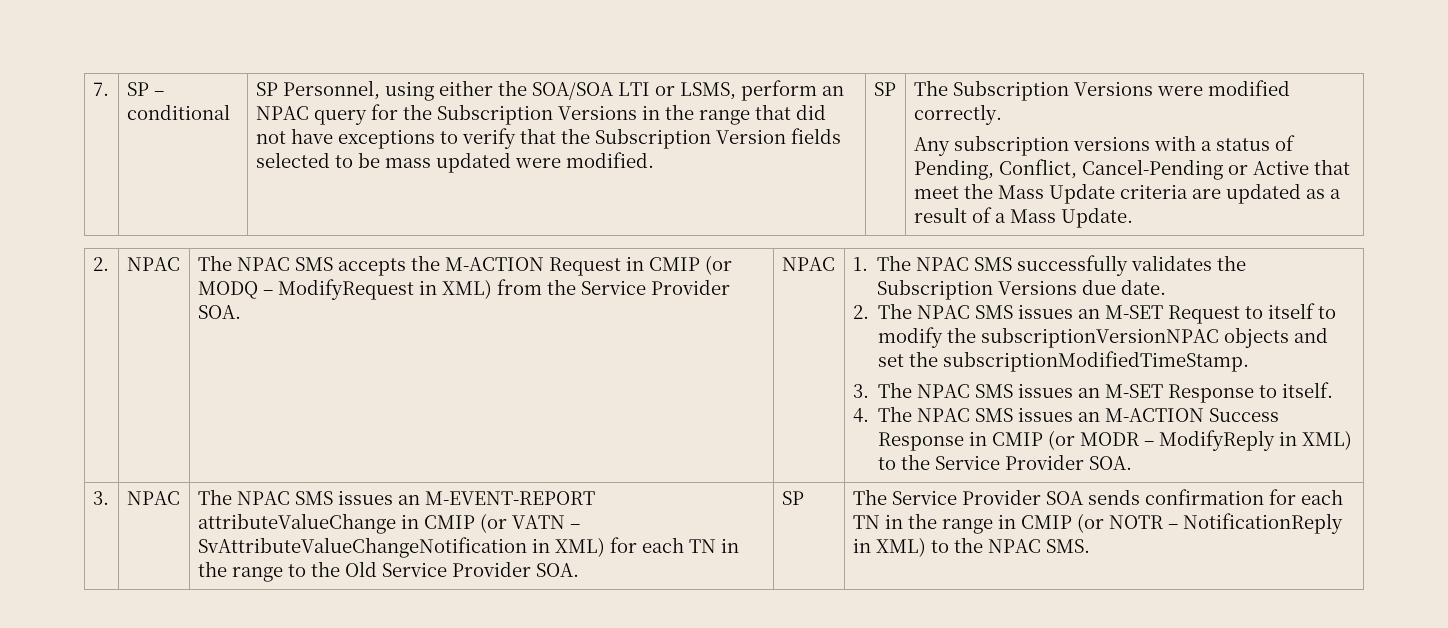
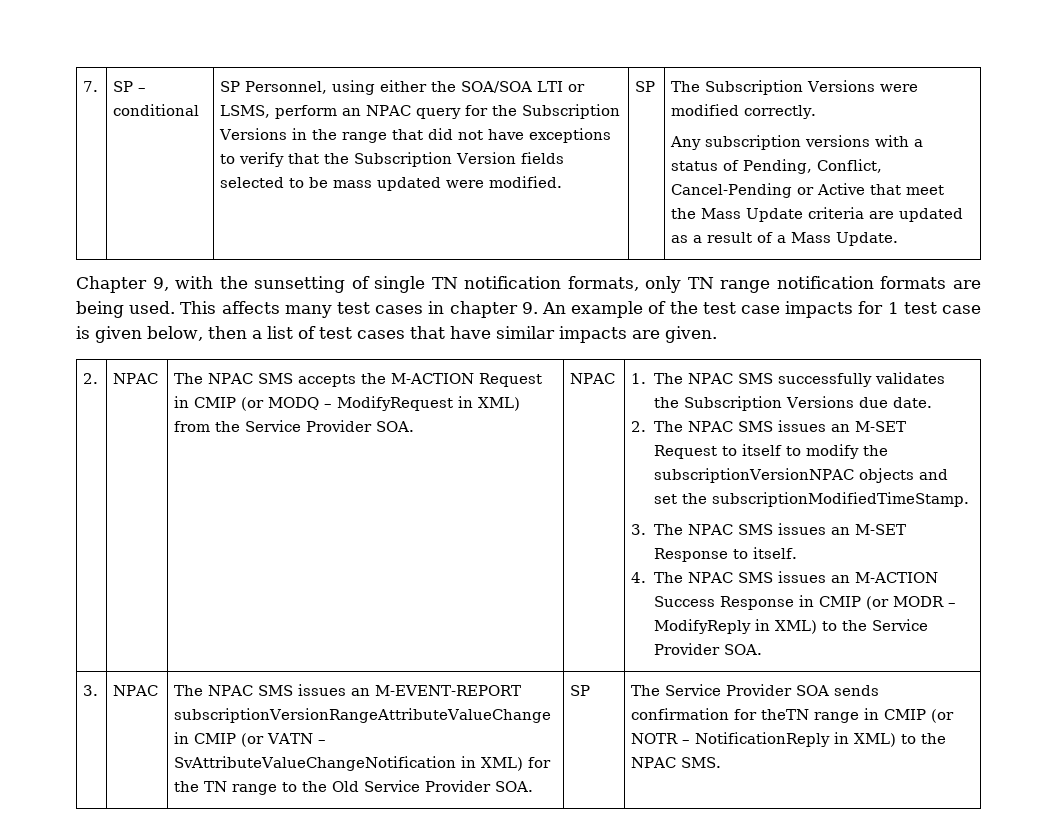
+ Chapter 9, with the sunsetting of single TN notification formats, only TN range notification formats are being used. This affects many test cases in chapter 9. An example of the test case impacts for 1 test case is given below, then a list of test cases that have similar impacts are given.
- The NPAC SMS issues an M-EVENT-REPORT attributeValueChange in CMIP (or VATN – SvAttributeValueChangeNotification in XML) for each TN in the range to the Old Service Provider SOA.
+ The NPAC SMS issues an M-EVENT-REPORT subscriptionVersionRangeAttributeValueChange in CMIP (or VATN – SvAttributeValueChangeNotification in XML) for the TN range to the Old Service Provider SOA.
- The Service Provider SOA sends confirmation for each TN in the range in CMIP (or NOTR – NotificationReply in XML) to the NPAC SMS.
+ The Service Provider SOA sends confirmation for theTN range in CMIP (or NOTR – NotificationReply in XML) to the NPAC SMS.

